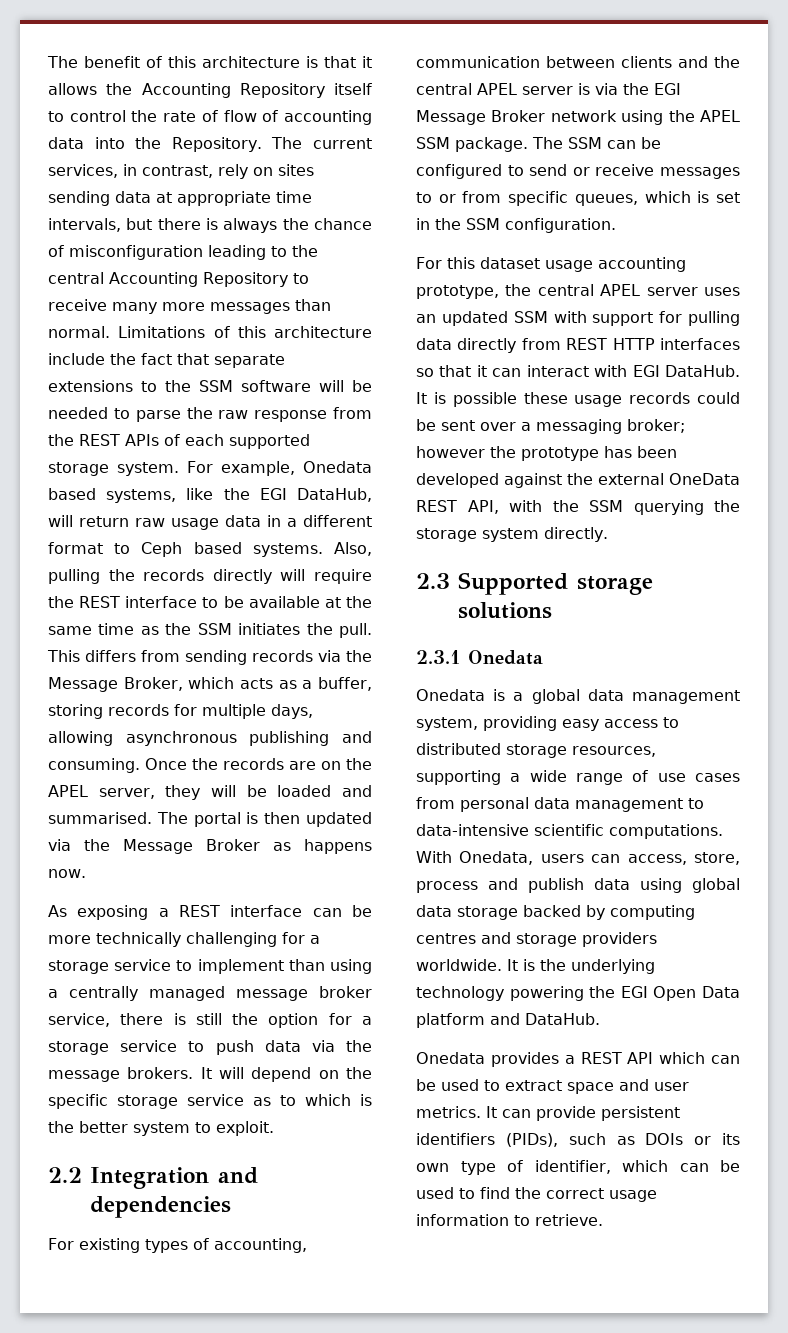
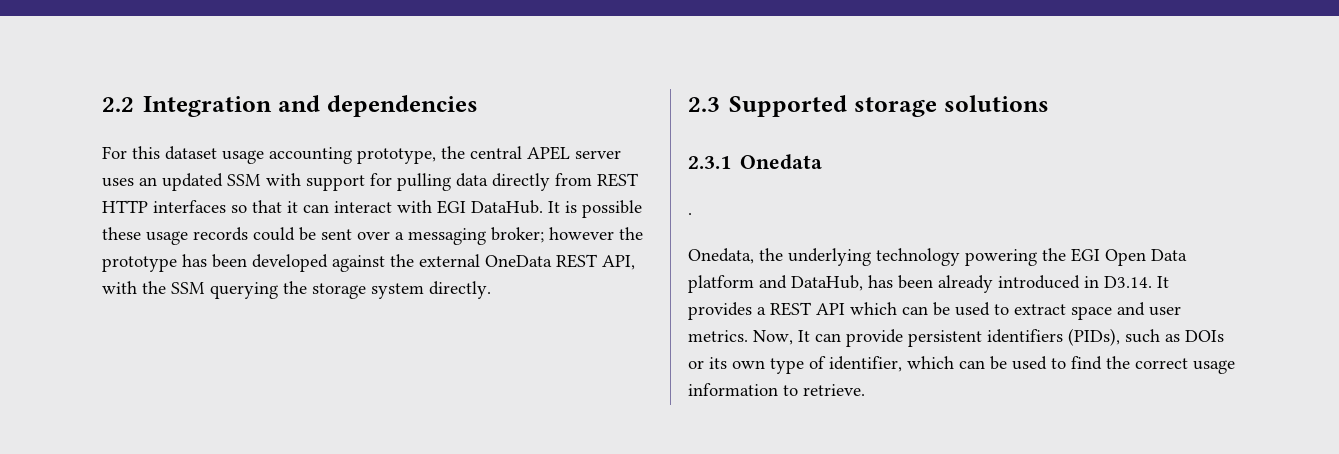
- The benefit of this architecture is that it allows the Accounting Repository itself to control the rate of flow of accounting data into the Repository. The current services, in contrast, rely on sites sending data at appropriate time intervals, but there is always the chance of misconfiguration leading to the central Accounting Repository to receive many more messages than normal. Limitations of this architecture include the fact that separate extensions to the SSM software will be needed to parse the raw response from the REST APIs of each supported storage system. For example, Onedata based systems, like the EGI DataHub, will return raw usage data in a different format to Ceph based systems. Also, pulling the records directly will require the REST interface to be available at the same time as the SSM initiates the pull. This differs from sending records via the Message Broker, which acts as a buffer, storing records for multiple days, allowing asynchronous publishing and consuming. Once the records are on the APEL server, they will be loaded and summarised. The portal is then updated via the Message Broker as happens now.
- As exposing a REST interface can be more technically challenging for a storage service to implement than using a centrally managed message broker service, there is still the option for a storage service to push data via the message brokers. It will depend on the specific storage service as to which is the better system to exploit.
  2.2 Integration and dependencies
- For existing types of accounting, communication between clients and the central APEL server is via the EGI Message Broker network using the APEL SSM package. The SSM can be configured to send or receive messages to or from specific queues, which is set in the SSM configuration.
- Onedata is a global data management system, providing easy access to distributed storage resources, supporting a wide range of use cases from personal data management to data-intensive scientific computations. With Onedata, users can access, store, process and publish data using global data storage backed by computing centres and storage providers worldwide. It is the underlying technology powering the EGI Open Data platform and DataHub.
- Onedata provides a REST API which can be used to extract space and user metrics.
+ .
+ Onedata, the underlying technology powering the EGI Open Data platform and DataHub, has been already introduced in D3.14. It provides a REST API which can be used to extract space and user metrics.
- It can provide persistent identifiers (PIDs), such as DOIs or its own type of identifier, which can be used to find the correct usage information to retrieve.
+ Now, It can provide persistent identifiers (PIDs), such as DOIs or its own type of identifier, which can be used to find the correct usage information to retrieve.

